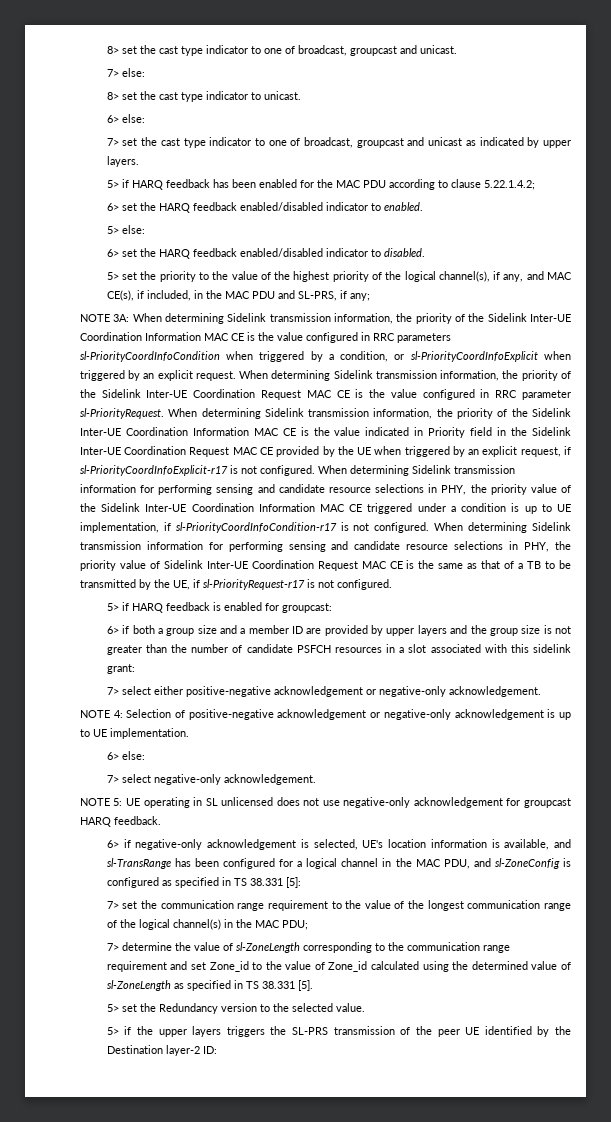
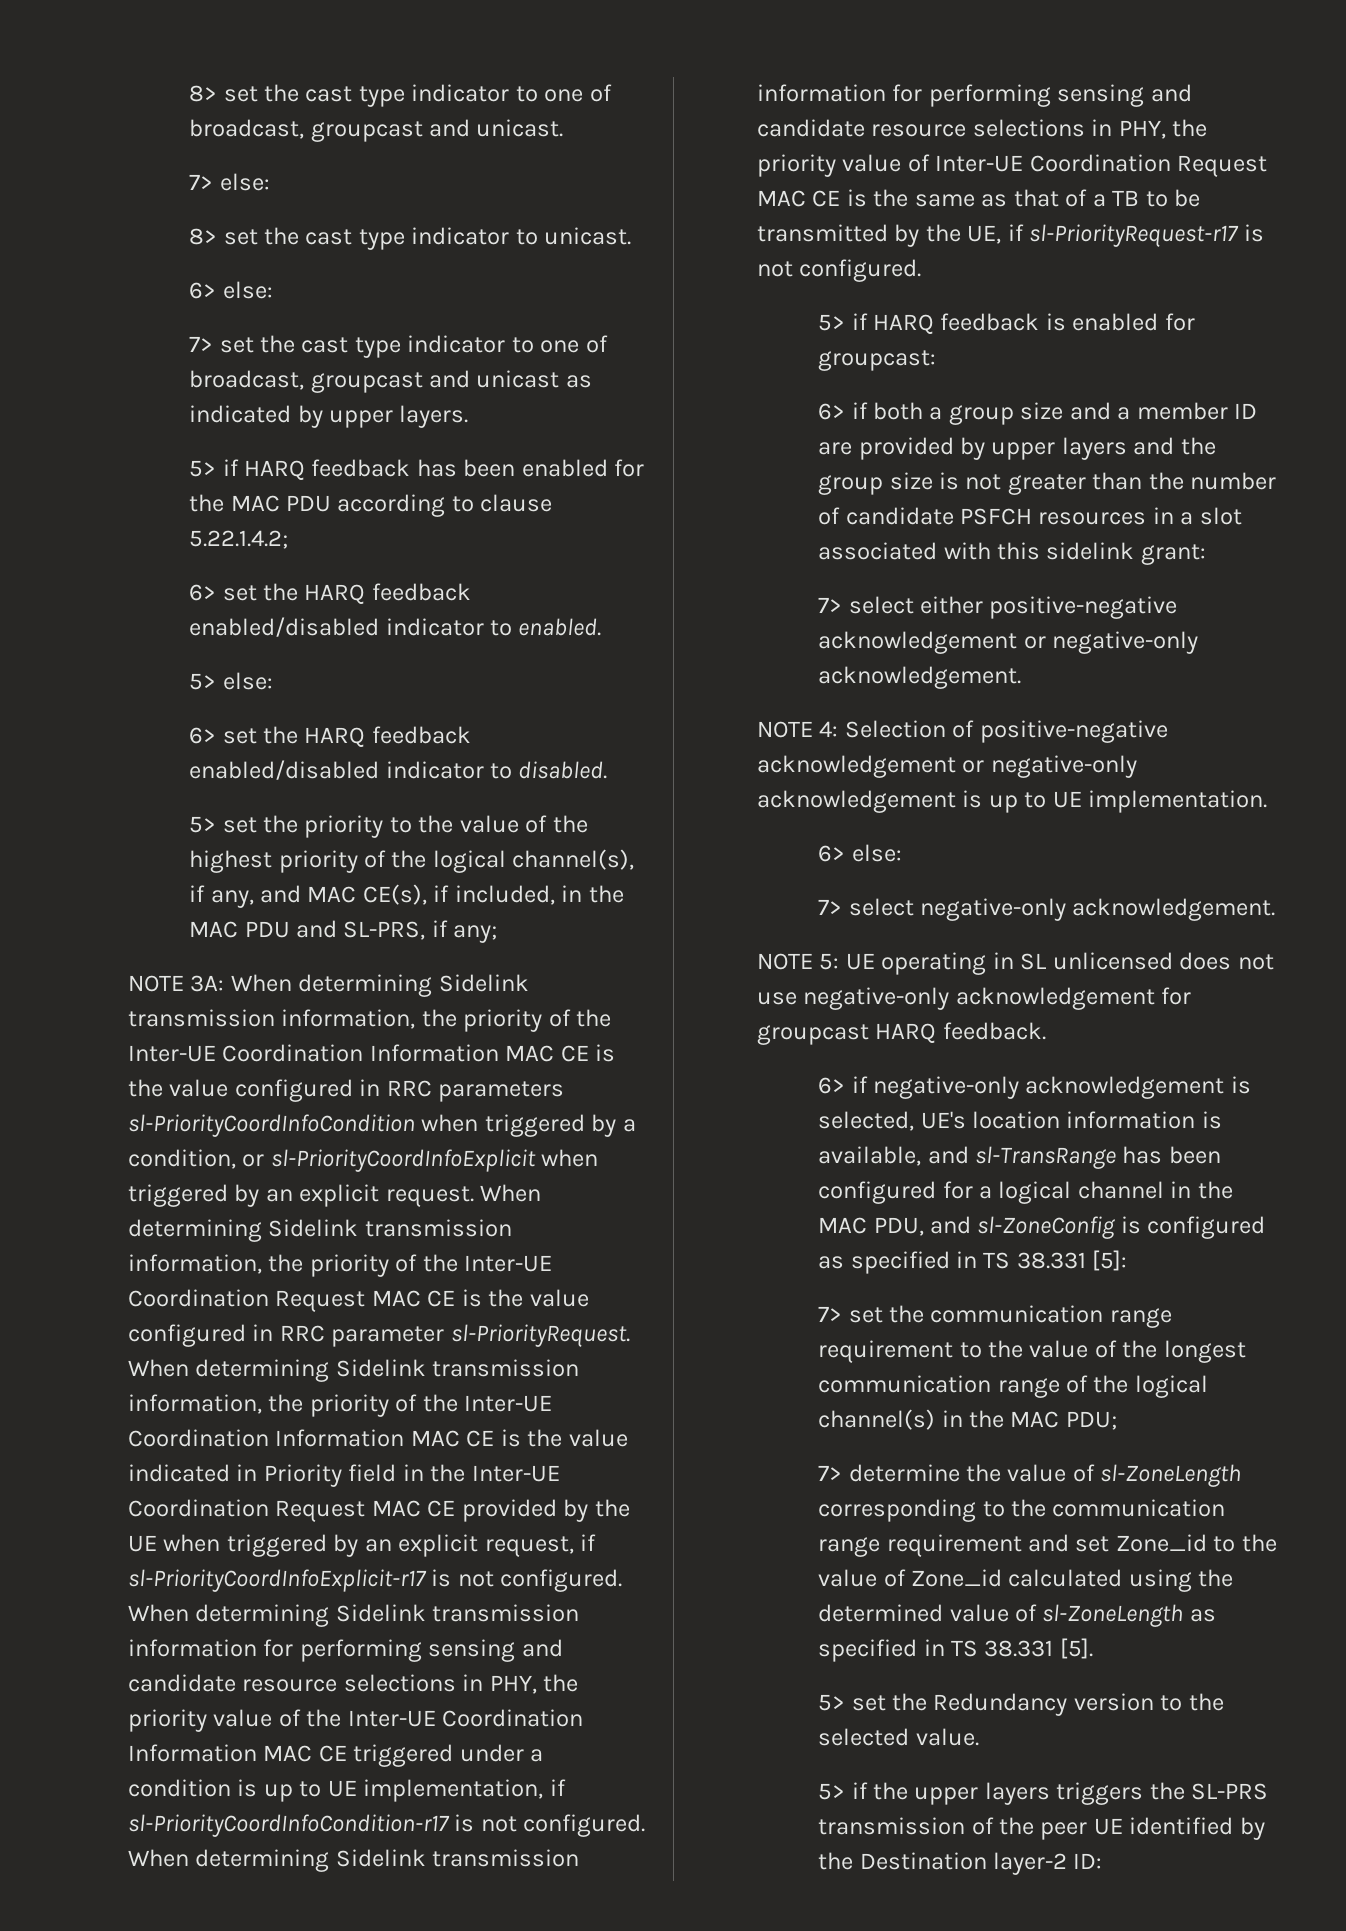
- NOTE 3A: When determining Sidelink transmission information, the priority of the Sidelink Inter-UE Coordination Information MAC CE is the value configured in RRC parameters sl-PriorityCoordInfoCondition when triggered by a condition, or sl-PriorityCoordInfoExplicit when triggered by an explicit request.
+ NOTE 3A: When determining Sidelink transmission information, the priority of the Inter-UE Coordination Information MAC CE is the value configured in RRC parameters sl-PriorityCoordInfoCondition when triggered by a condition, or sl-PriorityCoordInfoExplicit when triggered by an explicit request.
- When determining Sidelink transmission information, the priority of the Sidelink Inter-UE Coordination Request MAC CE is the value configured in RRC parameter sl-PriorityRequest.
+ When determining Sidelink transmission information, the priority of the Inter-UE Coordination Request MAC CE is the value configured in RRC parameter sl-PriorityRequest.
- When determining Sidelink transmission information, the priority of the Sidelink Inter-UE Coordination Information MAC CE is the value indicated in Priority field in the Sidelink Inter-UE Coordination Request MAC CE provided by the UE when triggered by an explicit request, if sl-PriorityCoordInfoExplicit-r17 is not configured.
+ When determining Sidelink transmission information, the priority of the Inter-UE Coordination Information MAC CE is the value indicated in Priority field in the Inter-UE Coordination Request MAC CE provided by the UE when triggered by an explicit request, if sl-PriorityCoordInfoExplicit-r17 is not configured.
- When determining Sidelink transmission information for performing sensing and candidate resource selections in PHY, the priority value of the Sidelink Inter-UE Coordination Information MAC CE triggered under a condition is up to UE implementation, if sl-PriorityCoordInfoCondition-r17 is not configured.
+ When determining Sidelink transmission information for performing sensing and candidate resource selections in PHY, the priority value of the Inter-UE Coordination Information MAC CE triggered under a condition is up to UE implementation, if sl-PriorityCoordInfoCondition-r17 is not configured.
- When determining Sidelink transmission information for performing sensing and candidate resource selections in PHY, the priority value of Sidelink Inter-UE Coordination Request MAC CE is the same as that of a TB to be transmitted by the UE, if sl-PriorityRequest-r17 is not configured.
+ When determining Sidelink transmission information for performing sensing and candidate resource selections in PHY, the priority value of Inter-UE Coordination Request MAC CE is the same as that of a TB to be transmitted by the UE, if sl-PriorityRequest-r17 is not configured.

